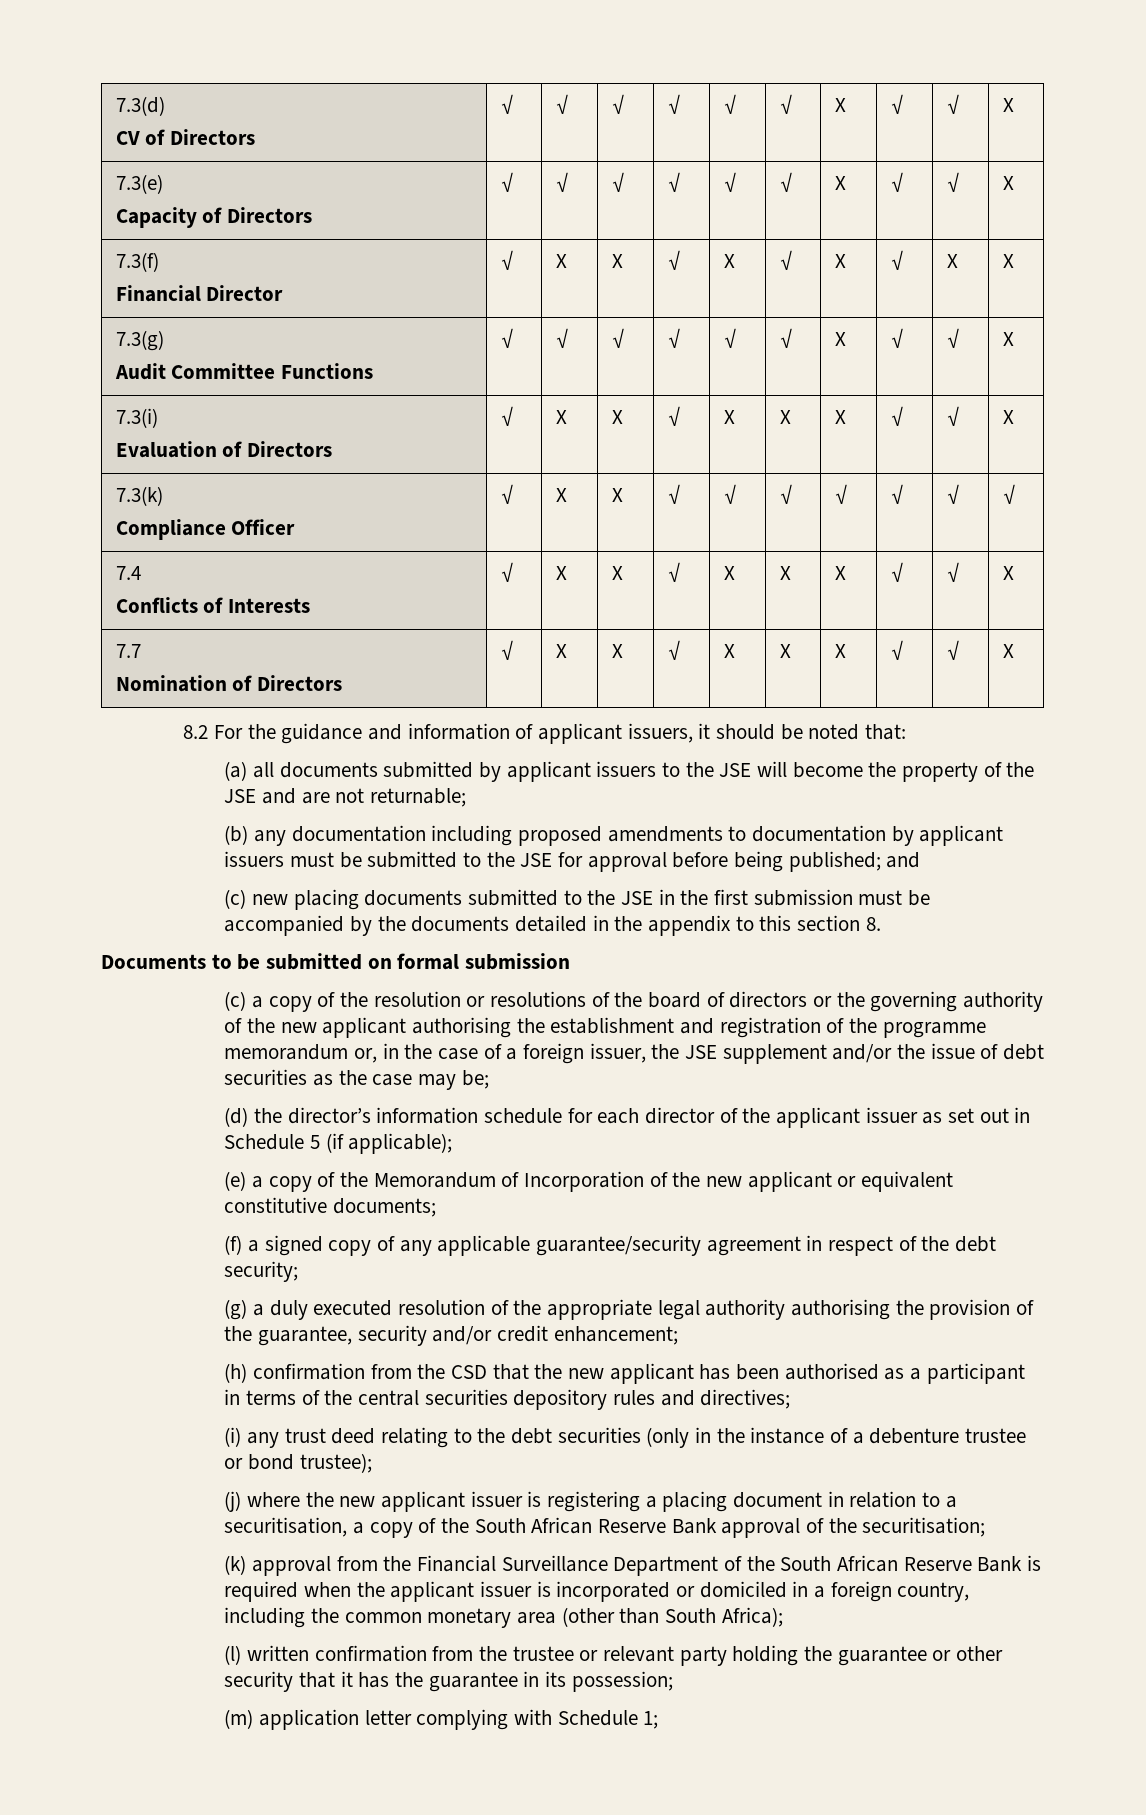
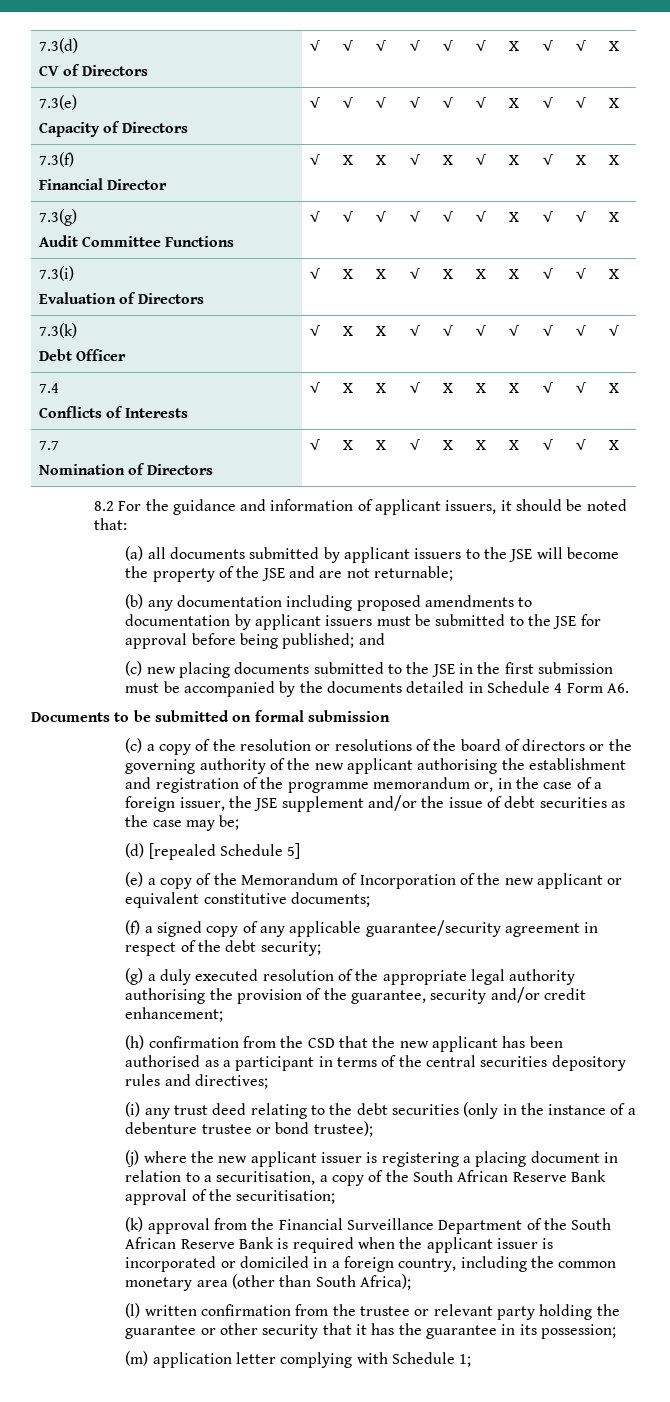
  7.3(k)
- Compliance Officer | √ | X | X | √ | √ | √ | √ | √ | √ | √
+ Debt Officer | √ | X | X | √ | √ | √ | √ | √ | √ | √
- (c) new placing documents submitted to the JSE in the first submission must be accompanied by the documents detailed in the appendix to this section 8.
+ (c) new placing documents submitted to the JSE in the first submission must be accompanied by the documents detailed in Schedule 4 Form A6.
- (d) the director’s information schedule for each director of the applicant issuer as set out in Schedule 5 (if applicable);
+ (d) [repealed Schedule 5]

